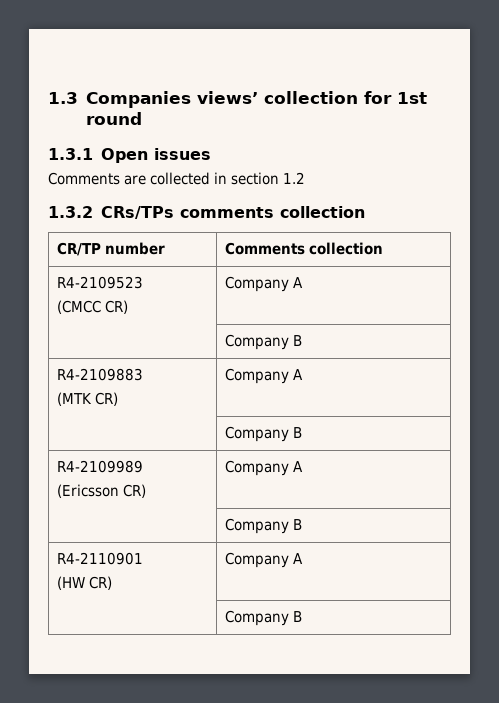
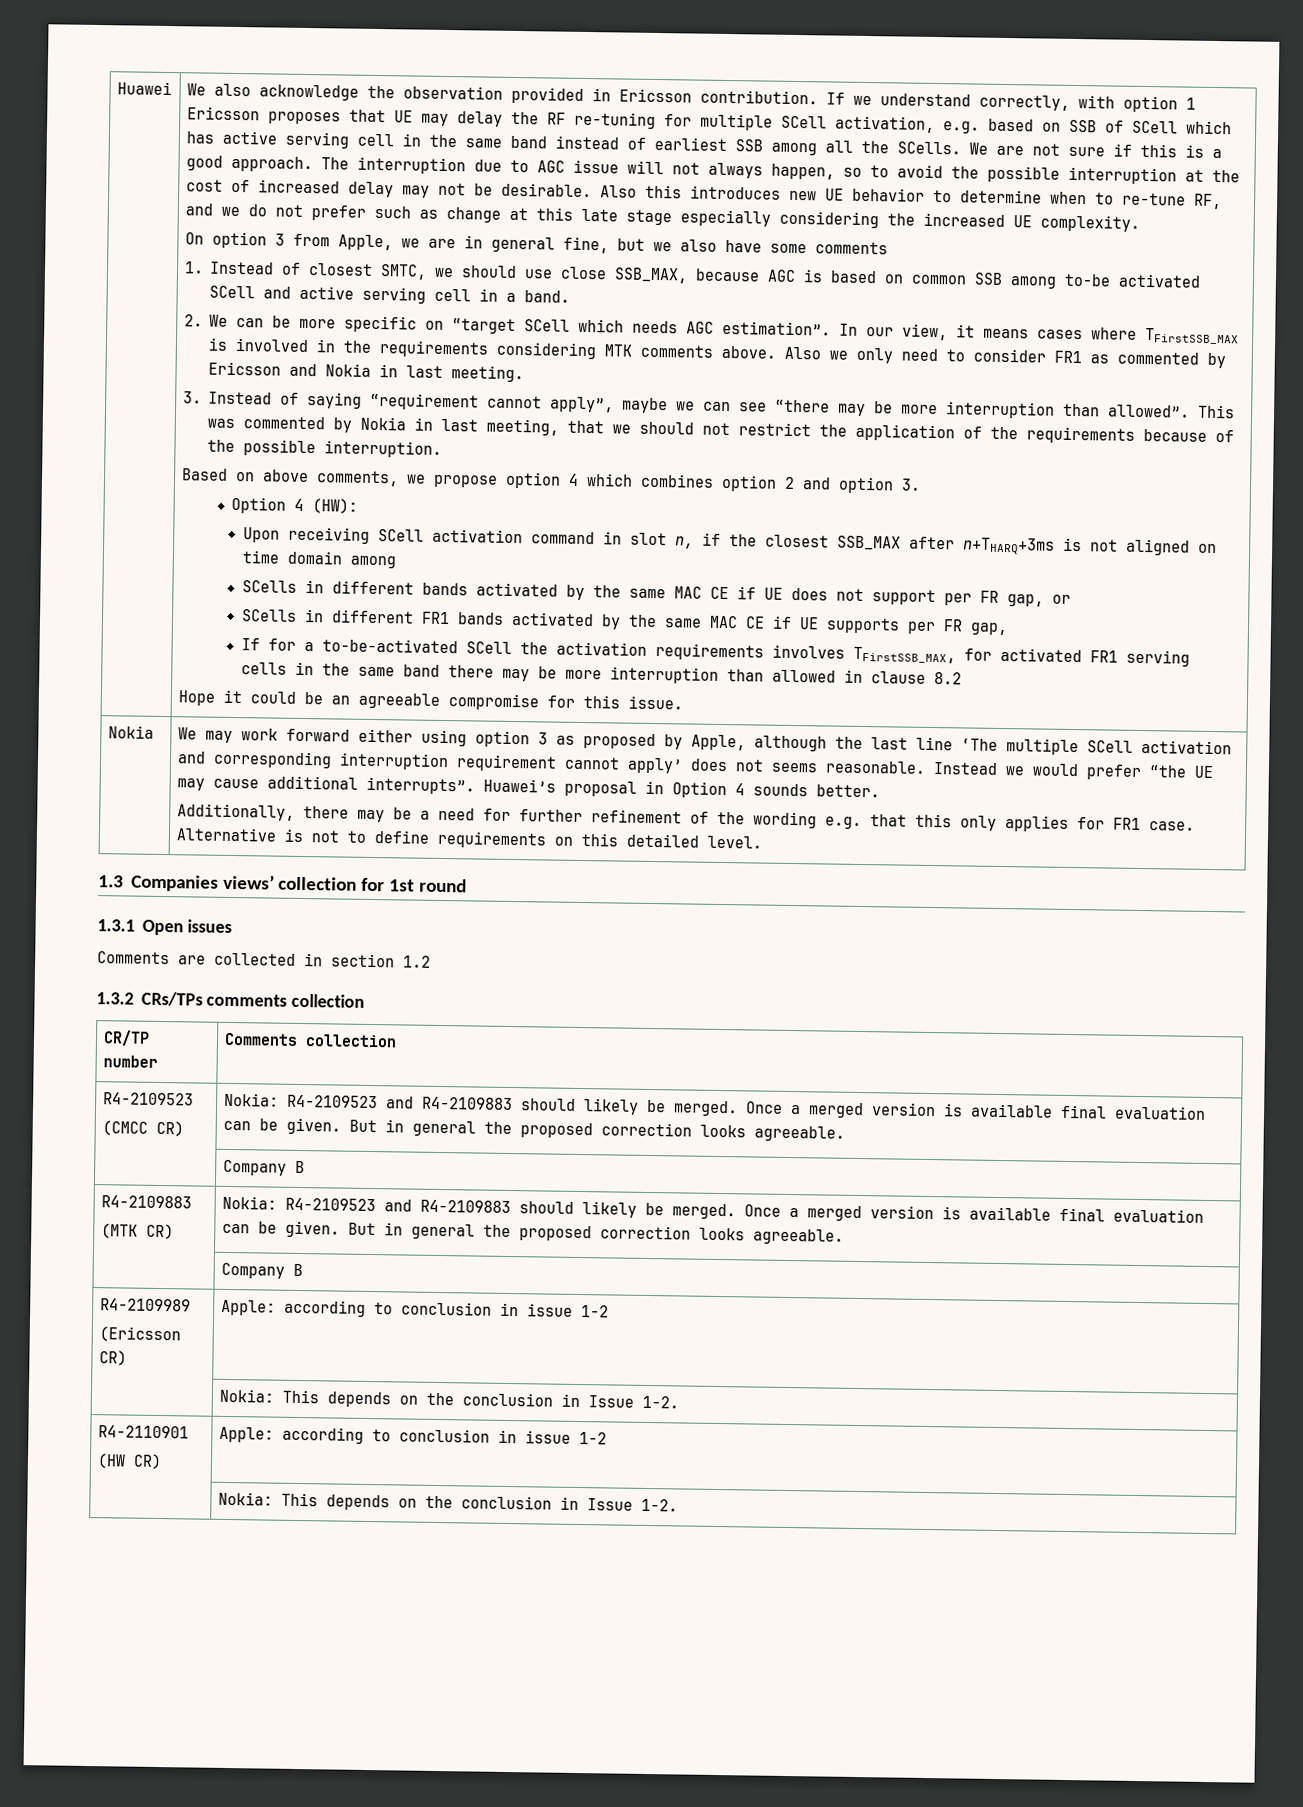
+ Huawei | We also acknowledge the observation provided in Ericsson contribution. If we understand correctly, with option 1 Ericsson proposes that UE may delay the RF re-tuning for multiple SCell activation, e.g. based on SSB of SCell which has active serving cell in the same band instead of earliest SSB among all the SCells. We are not sure if this is a good approach. The interruption due to AGC issue will not always happen, so to avoid the possible interruption at the cost of increased delay may not be desirable. Also this introduces new UE behavior to determine when to re-tune RF, and we do not prefer such as change at this late stage especially considering the increased UE complexity.
+ On option 3 from Apple, we are in general fine, but we also have some comments
+ 1. Instead of closest SMTC, we should use close SSB_MAX, because AGC is based on common SSB among to-be activated SCell and active serving cell in a band.
+ 2. We can be more specific on “target SCell which needs AGC estimation”. In our view, it means cases where TFirstSSB_MAX is involved in the requirements considering MTK comments above. Also we only need to consider FR1 as commented by Ericsson and Nokia in last meeting.
+ 3. Instead of saying “requirement cannot apply”, maybe we can see “there may be more interruption than allowed”. This was commented by Nokia in last meeting, that we should not restrict the application of the requirements because of the possible interruption.
+ Based on above comments, we propose option 4 which combines option 2 and option 3.
+ Option 4 (HW):
+ Upon receiving SCell activation command in slot n, if the closest SSB_MAX after n+THARQ+3ms is not aligned on time domain among
+ SCells in different bands activated by the same MAC CE if UE does not support per FR gap, or
+ SCells in different FR1 bands activated by the same MAC CE if UE supports per FR gap,
+ If for a to-be-activated SCell the activation requirements involves TFirstSSB_MAX, for activated FR1 serving cells in the same band there may be more interruption than allowed in clause 8.2
+ Hope it could be an agreeable compromise for this issue.
+ Nokia | We may work forward either using option 3 as proposed by Apple, although the last line ‘The multiple SCell activation and corresponding interruption requirement cannot apply’ does not seems reasonable. Instead we would prefer “the UE may cause additional interrupts”. Huawei’s proposal in Option 4 sounds better.
+ Additionally, there may be a need for further refinement of the wording e.g. that this only applies for FR1 case. Alternative is not to define requirements on this detailed level.
  CR/TP number | Comments collection
  R4-2109523
- (CMCC CR) | Company A
+ (CMCC CR) | Nokia: R4-2109523 and R4-2109883 should likely be merged. Once a merged version is available final evaluation can be given. But in general the proposed correction looks agreeable.
  | Company B
  R4-2109883
- (MTK CR) | Company A
+ (MTK CR) | Nokia: R4-2109523 and R4-2109883 should likely be merged. Once a merged version is available final evaluation can be given. But in general the proposed correction looks agreeable.
  R4-2109989
- (Ericsson CR) | Company A
- | Company B
+ (Ericsson CR) | Apple: according to conclusion in issue 1-2
+ | Nokia: This depends on the conclusion in Issue 1-2.
  R4-2110901
- (HW CR) | Company A
- | Company B
+ (HW CR) | Apple: according to conclusion in issue 1-2
+ | Nokia: This depends on the conclusion in Issue 1-2.

